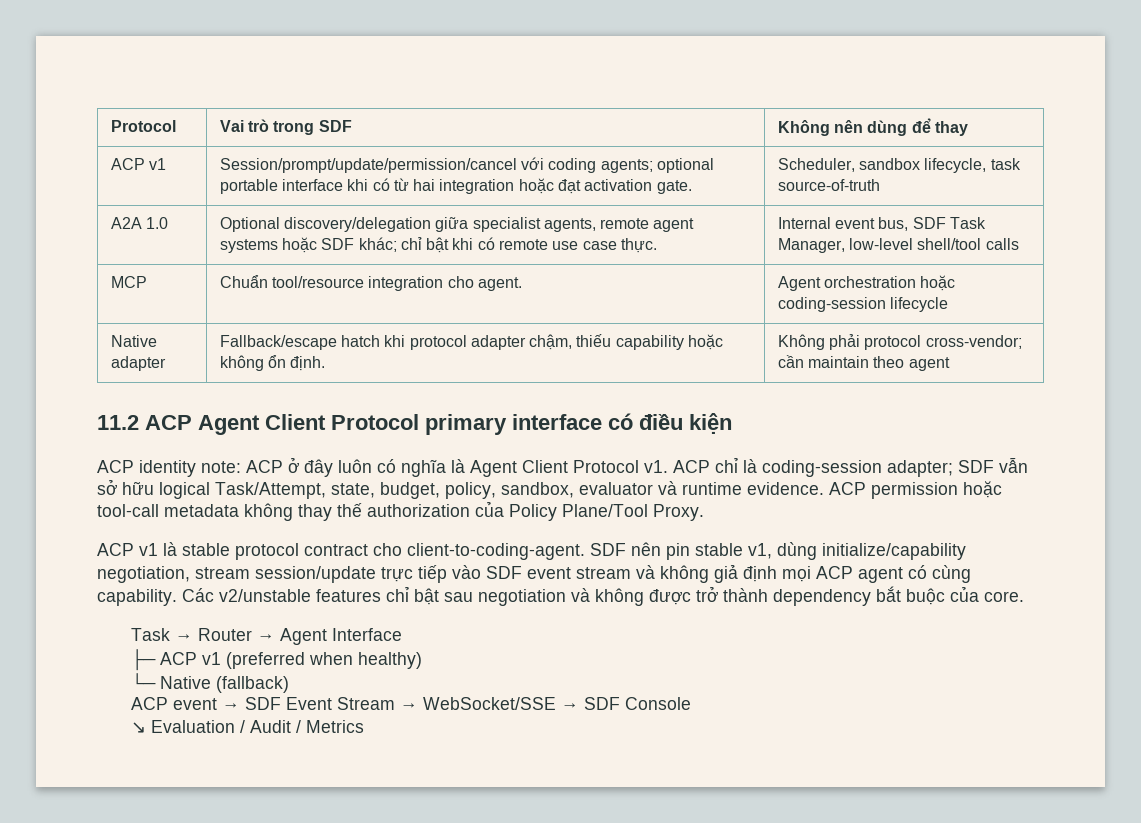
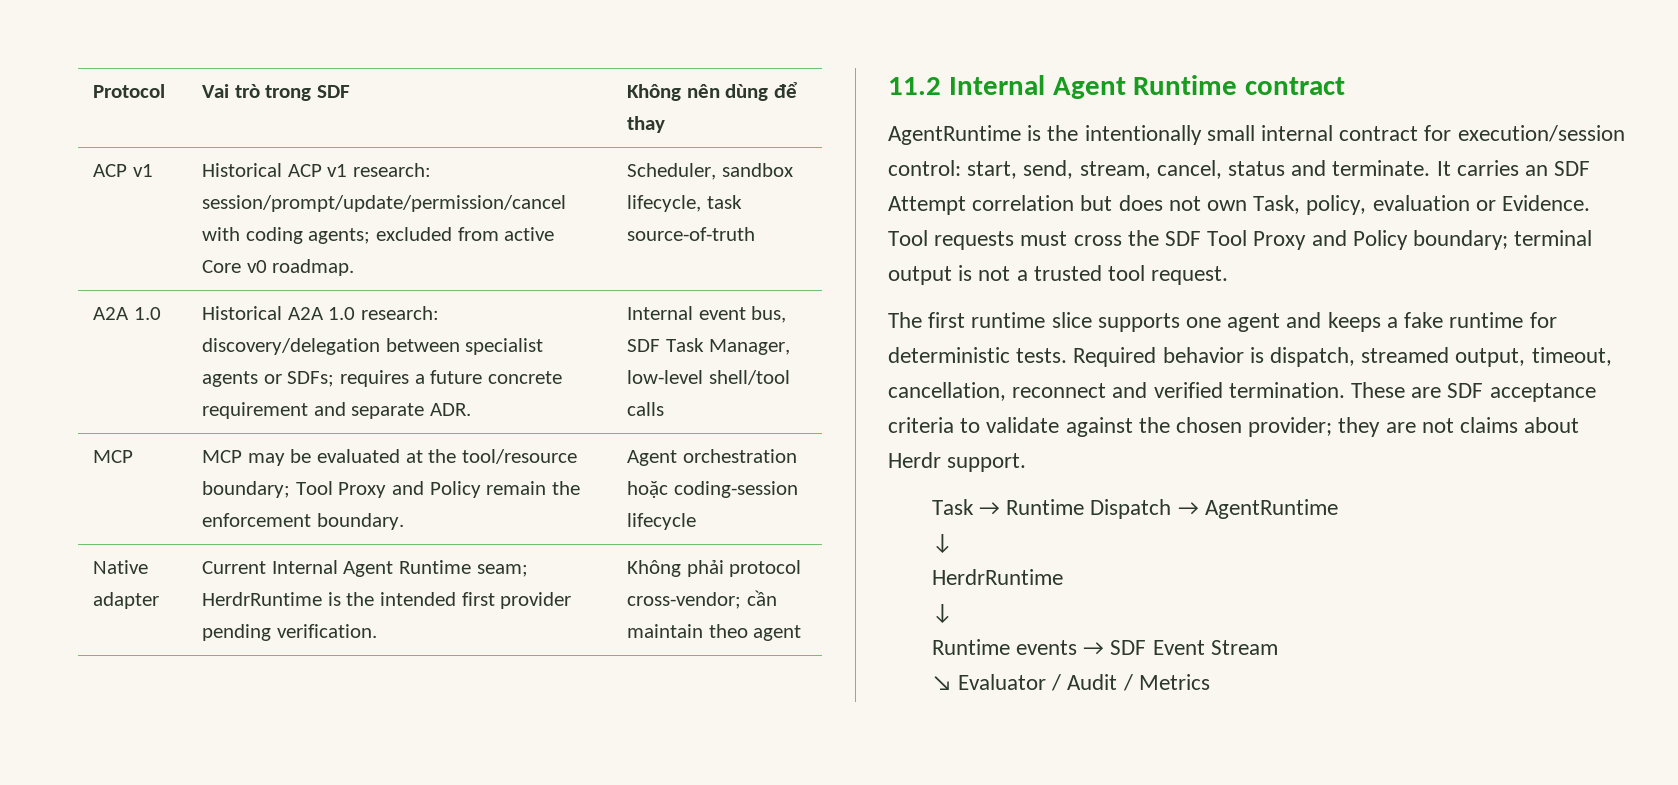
- ACP v1 | Session/prompt/update/permission/cancel với coding agents; optional portable interface khi có từ hai integration hoặc đạt activation gate. | Scheduler, sandbox lifecycle, task source-of-truth
+ ACP v1 | Historical ACP v1 research: session/prompt/update/permission/cancel with coding agents; excluded from active Core v0 roadmap. | Scheduler, sandbox lifecycle, task source-of-truth
- A2A 1.0 | Optional discovery/delegation giữa specialist agents, remote agent systems hoặc SDF khác; chỉ bật khi có remote use case thực. | Internal event bus, SDF Task Manager, low-level shell/tool calls
+ A2A 1.0 | Historical A2A 1.0 research: discovery/delegation between specialist agents or SDFs; requires a future concrete requirement and separate ADR. | Internal event bus, SDF Task Manager, low-level shell/tool calls
- MCP | Chuẩn tool/resource integration cho agent. | Agent orchestration hoặc coding-session lifecycle
+ MCP | MCP may be evaluated at the tool/resource boundary; Tool Proxy and Policy remain the enforcement boundary. | Agent orchestration hoặc coding-session lifecycle
- Native adapter | Fallback/escape hatch khi protocol adapter chậm, thiếu capability hoặc không ổn định. | Không phải protocol cross-vendor; cần maintain theo agent
+ Native adapter | Current Internal Agent Runtime seam; HerdrRuntime is the intended first provider pending verification. | Không phải protocol cross-vendor; cần maintain theo agent
- 11.2 ACP Agent Client Protocol primary interface có điều kiện
- ACP identity note: ACP ở đây luôn có nghĩa là Agent Client Protocol v1. ACP chỉ là coding-session adapter; SDF vẫn sở hữu logical Task/Attempt, state, budget, policy, sandbox, evaluator và runtime evidence. ACP permission hoặc tool-call metadata không thay thế authorization của Policy Plane/Tool Proxy.
- ACP v1 là stable protocol contract cho client-to-coding-agent. SDF nên pin stable v1, dùng initialize/capability negotiation, stream session/update trực tiếp vào SDF event stream và không giả định mọi ACP agent có cùng capability. Các v2/unstable features chỉ bật sau negotiation và không được trở thành dependency bắt buộc của core.
- Task → Router → Agent Interface
- ├─ ACP v1 (preferred when healthy)
- └─ Native (fallback)
- ACP event → SDF Event Stream → WebSocket/SSE → SDF Console
+ 11.2 Internal Agent Runtime contract
+ AgentRuntime is the intentionally small internal contract for execution/session control: start, send, stream, cancel, status and terminate. It carries an SDF Attempt correlation but does not own Task, policy, evaluation or Evidence. Tool requests must cross the SDF Tool Proxy and Policy boundary; terminal output is not a trusted tool request.
+ The first runtime slice supports one agent and keeps a fake runtime for deterministic tests. Required behavior is dispatch, streamed output, timeout, cancellation, reconnect and verified termination. These are SDF acceptance criteria to validate against the chosen provider; they are not claims about Herdr support.
+ Task → Runtime Dispatch → AgentRuntime
+ ↓
+ HerdrRuntime
+ ↓
+ Runtime events → SDF Event Stream
- ↘ Evaluation / Audit / Metrics
+ ↘ Evaluator / Audit / Metrics

